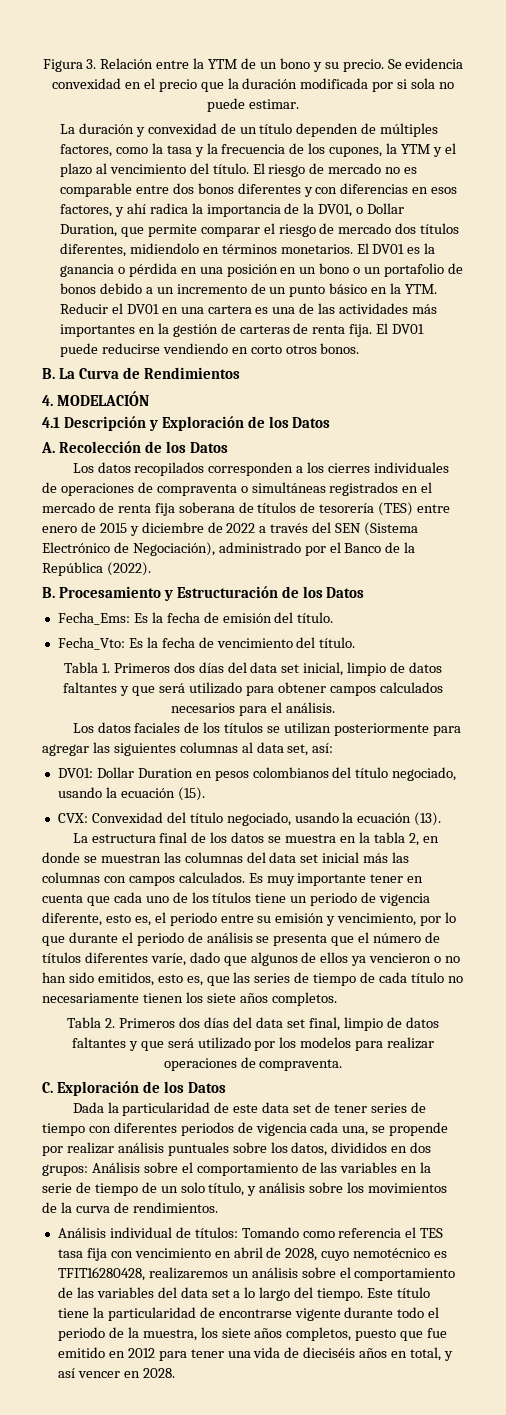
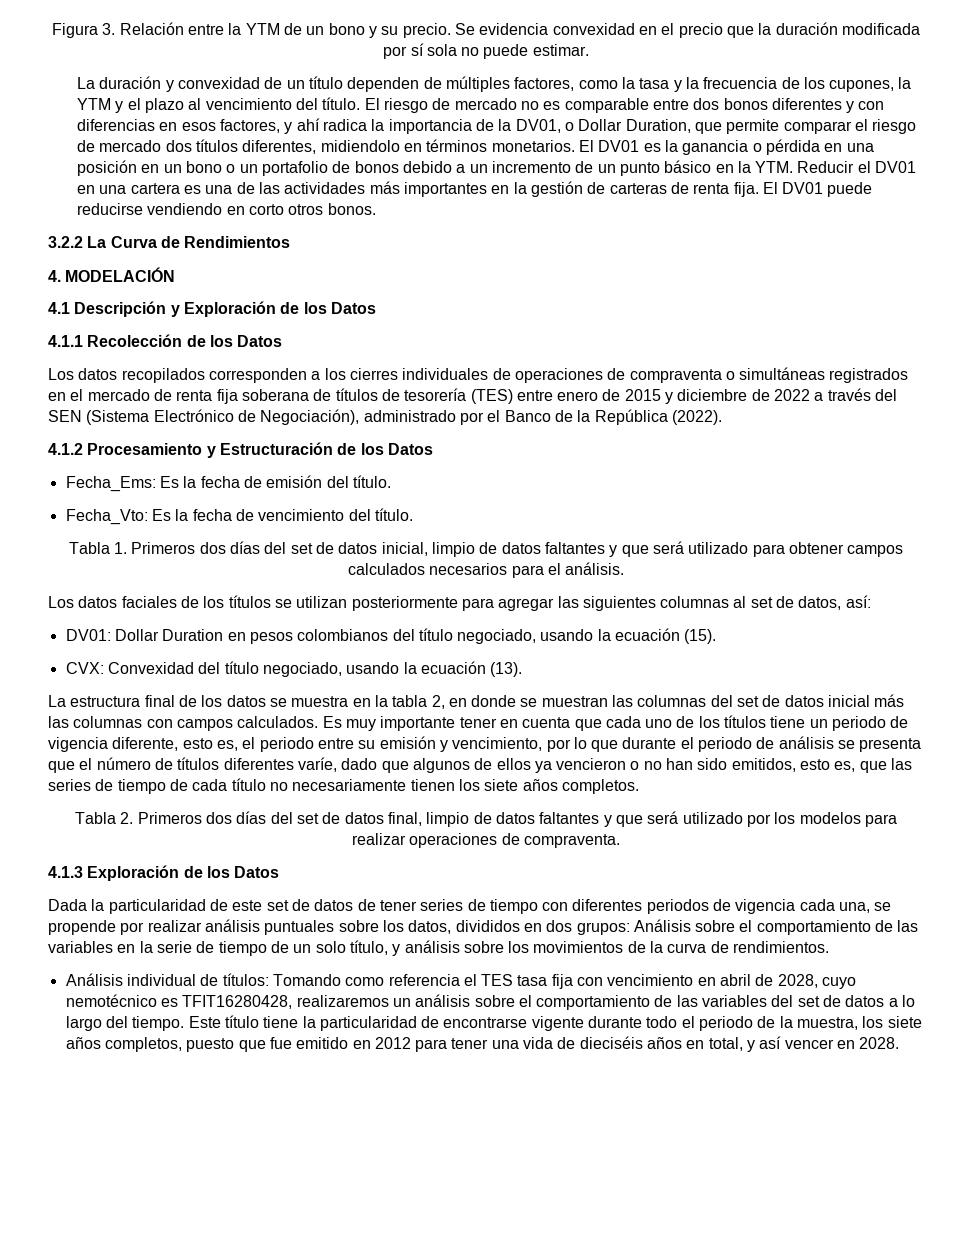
- Se evidencia convexidad en el precio que la duración modificada por si sola no puede estimar.
+ Se evidencia convexidad en el precio que la duración modificada por sí sola no puede estimar.
- B. La Curva de Rendimientos
+ 3.2.2 La Curva de Rendimientos
- A. Recolección de los Datos
+ 4.1.1 Recolección de los Datos
- B. Procesamiento y Estructuración de los Datos
+ 4.1.2 Procesamiento y Estructuración de los Datos
- Tabla 1. Primeros dos días del data set inicial, limpio de datos faltantes y que será utilizado para obtener campos calculados necesarios para el análisis.
+ Tabla 1. Primeros dos días del set de datos inicial, limpio de datos faltantes y que será utilizado para obtener campos calculados necesarios para el análisis.
- Los datos faciales de los títulos se utilizan posteriormente para agregar las siguientes columnas al data set, así:
+ Los datos faciales de los títulos se utilizan posteriormente para agregar las siguientes columnas al set de datos, así:
- La estructura final de los datos se muestra en la tabla 2, en donde se muestran las columnas del data set inicial más las columnas con campos calculados.
+ La estructura final de los datos se muestra en la tabla 2, en donde se muestran las columnas del set de datos inicial más las columnas con campos calculados.
- Tabla 2. Primeros dos días del data set final, limpio de datos faltantes y que será utilizado por los modelos para realizar operaciones de compraventa.
+ Tabla 2. Primeros dos días del set de datos final, limpio de datos faltantes y que será utilizado por los modelos para realizar operaciones de compraventa.
- C. Exploración de los Datos
+ 4.1.3 Exploración de los Datos
- Dada la particularidad de este data set de tener series de tiempo con diferentes periodos de vigencia cada una, se propende por realizar análisis puntuales sobre los datos, divididos en dos grupos: Análisis sobre el comportamiento de las variables en la serie de tiempo de un solo título, y análisis sobre los movimientos de la curva de rendimientos.
+ Dada la particularidad de este set de datos de tener series de tiempo con diferentes periodos de vigencia cada una, se propende por realizar análisis puntuales sobre los datos, divididos en dos grupos: Análisis sobre el comportamiento de las variables en la serie de tiempo de un solo título, y análisis sobre los movimientos de la curva de rendimientos.
- Análisis individual de títulos: Tomando como referencia el TES tasa fija con vencimiento en abril de 2028, cuyo nemotécnico es TFIT16280428, realizaremos un análisis sobre el comportamiento de las variables del data set a lo largo del tiempo.
+ Análisis individual de títulos: Tomando como referencia el TES tasa fija con vencimiento en abril de 2028, cuyo nemotécnico es TFIT16280428, realizaremos un análisis sobre el comportamiento de las variables del set de datos a lo largo del tiempo.

